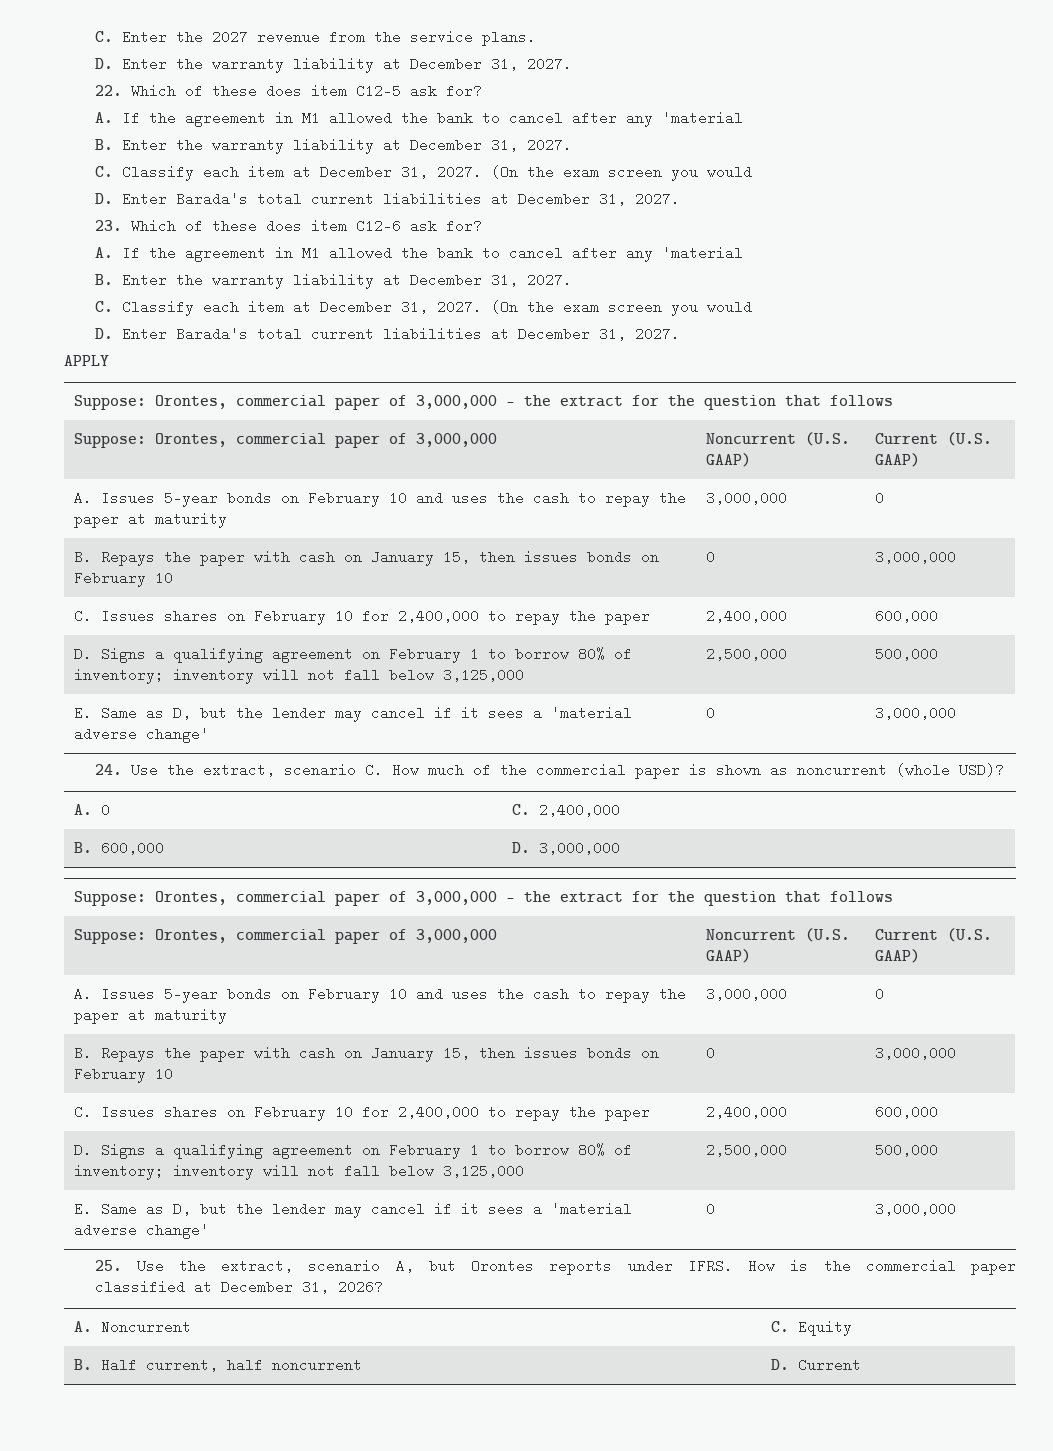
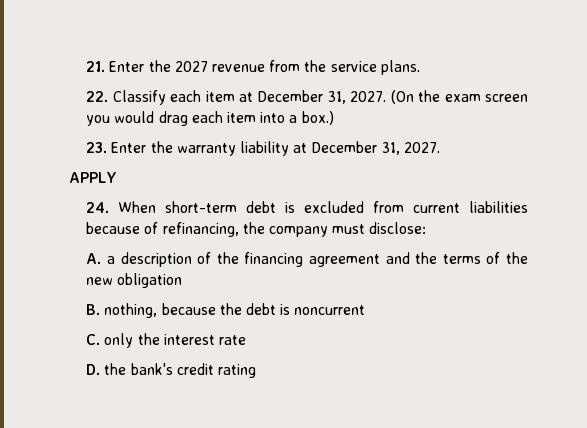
- C. Enter the 2027 revenue from the service plans.
+ 21. Enter the 2027 revenue from the service plans.
- D. Enter the warranty liability at December 31, 2027.
- 22. Which of these does item C12-5 ask for?
- A. If the agreement in M1 allowed the bank to cancel after any 'material
- B. Enter the warranty liability at December 31, 2027.
- C. Classify each item at December 31, 2027. (On the exam screen you would
- D. Enter Barada's total current liabilities at December 31, 2027.
- 23. Which of these does item C12-6 ask for?
- A. If the agreement in M1 allowed the bank to cancel after any 'material
- B. Enter the warranty liability at December 31, 2027.
- C. Classify each item at December 31, 2027. (On the exam screen you would
- D. Enter Barada's total current liabilities at December 31, 2027.
+ 22. Classify each item at December 31, 2027. (On the exam screen you would drag each item into a box.)
+ 23. Enter the warranty liability at December 31, 2027.
  APPLY
- Suppose: Orontes, commercial paper of 3,000,000 — the extract for the question that follows
- Suppose: Orontes, commercial paper of 3,000,000 | Noncurrent (U.S. GAAP) | Current (U.S. GAAP)
- A. Issues 5-year bonds on February 10 and uses the cash to repay the paper at maturity | 3,000,000 | 0
- B. Repays the paper with cash on January 15, then issues bonds on February 10 | 0 | 3,000,000
- C. Issues shares on February 10 for 2,400,000 to repay the paper | 2,400,000 | 600,000
- D. Signs a qualifying agreement on February 1 to borrow 80% of inventory; inventory will not fall below 3,125,000 | 2,500,000 | 500,000
- E. Same as D, but the lender may cancel if it sees a 'material adverse change' | 0 | 3,000,000
- 24. Use the extract, scenario C. How much of the commercial paper is shown as noncurrent (whole USD)?
- A. 0 | C. 2,400,000
- B. 600,000 | D. 3,000,000
- Suppose: Orontes, commercial paper of 3,000,000 — the extract for the question that follows
- Suppose: Orontes, commercial paper of 3,000,000 | Noncurrent (U.S. GAAP) | Current (U.S. GAAP)
- A. Issues 5-year bonds on February 10 and uses the cash to repay the paper at maturity | 3,000,000 | 0
- B. Repays the paper with cash on January 15, then issues bonds on February 10 | 0 | 3,000,000
- C. Issues shares on February 10 for 2,400,000 to repay the paper | 2,400,000 | 600,000
- D. Signs a qualifying agreement on February 1 to borrow 80% of inventory; inventory will not fall below 3,125,000 | 2,500,000 | 500,000
- E. Same as D, but the lender may cancel if it sees a 'material adverse change' | 0 | 3,000,000
- 25. Use the extract, scenario A, but Orontes reports under IFRS. How is the commercial paper classified at December 31, 2026?
- A. Noncurrent | C. Equity
- B. Half current, half noncurrent | D. Current
+ 24. When short-term debt is excluded from current liabilities because of refinancing, the company must disclose:
+ A. a description of the financing agreement and the terms of the new obligation
+ B. nothing, because the debt is noncurrent
+ C. only the interest rate
+ D. the bank's credit rating

